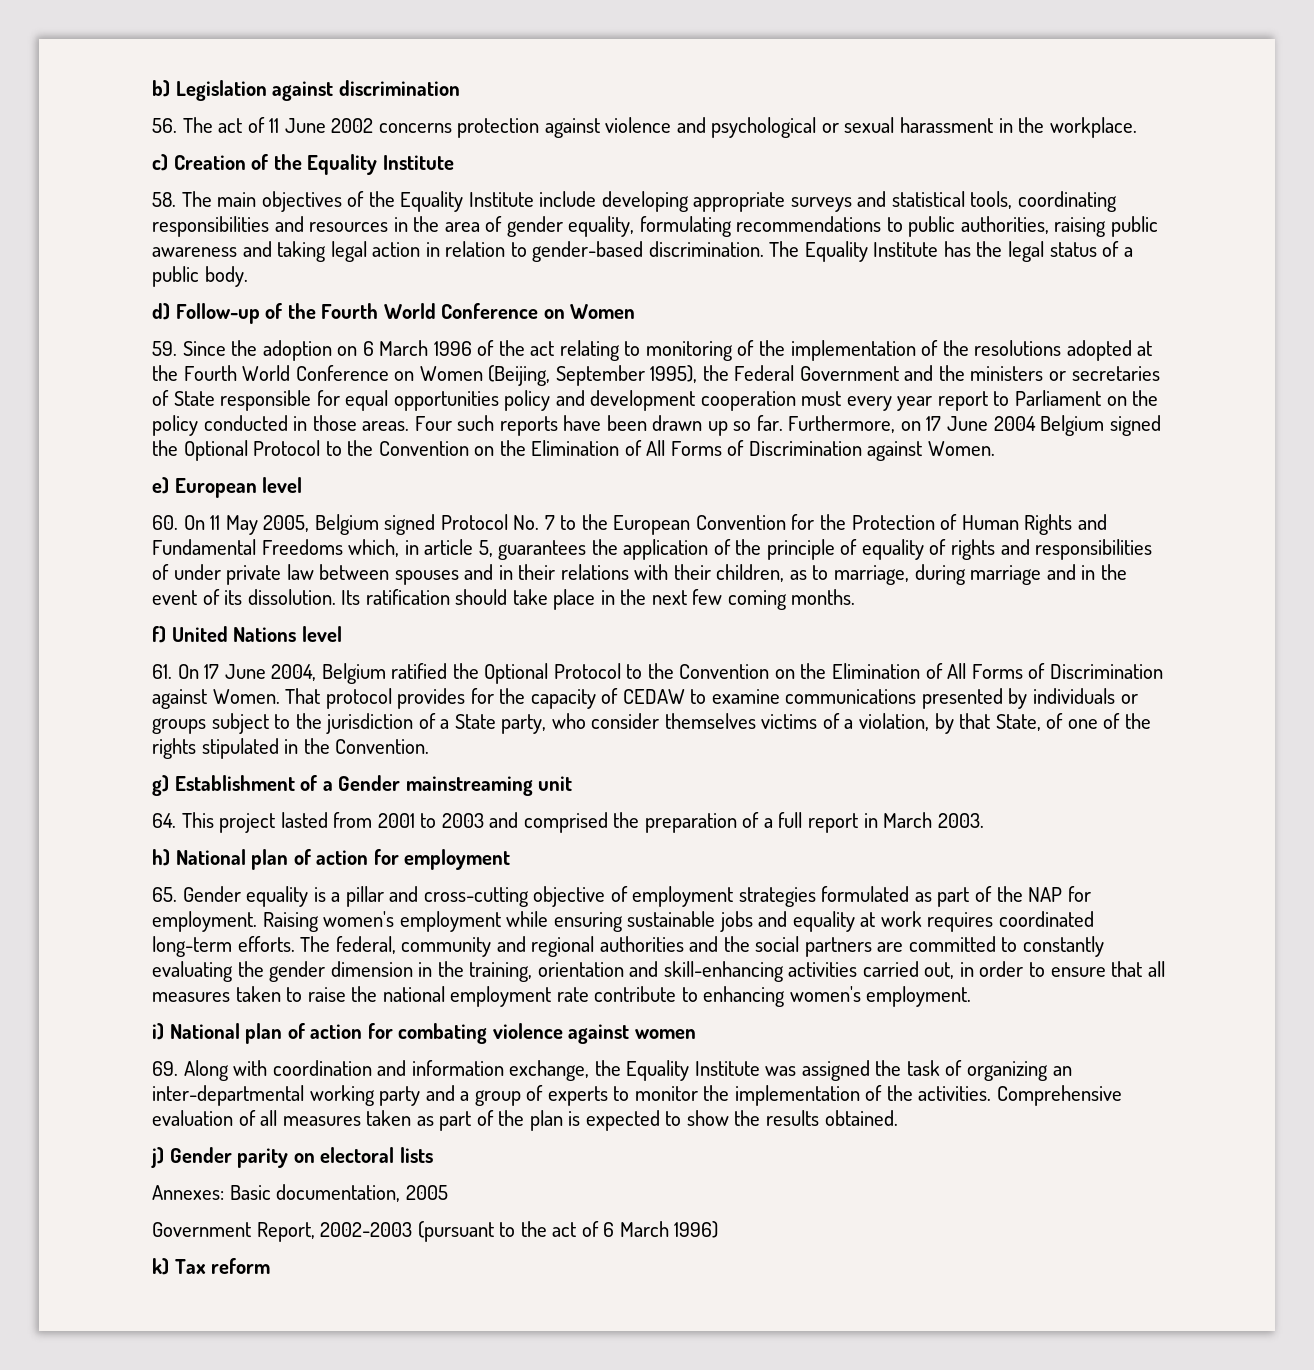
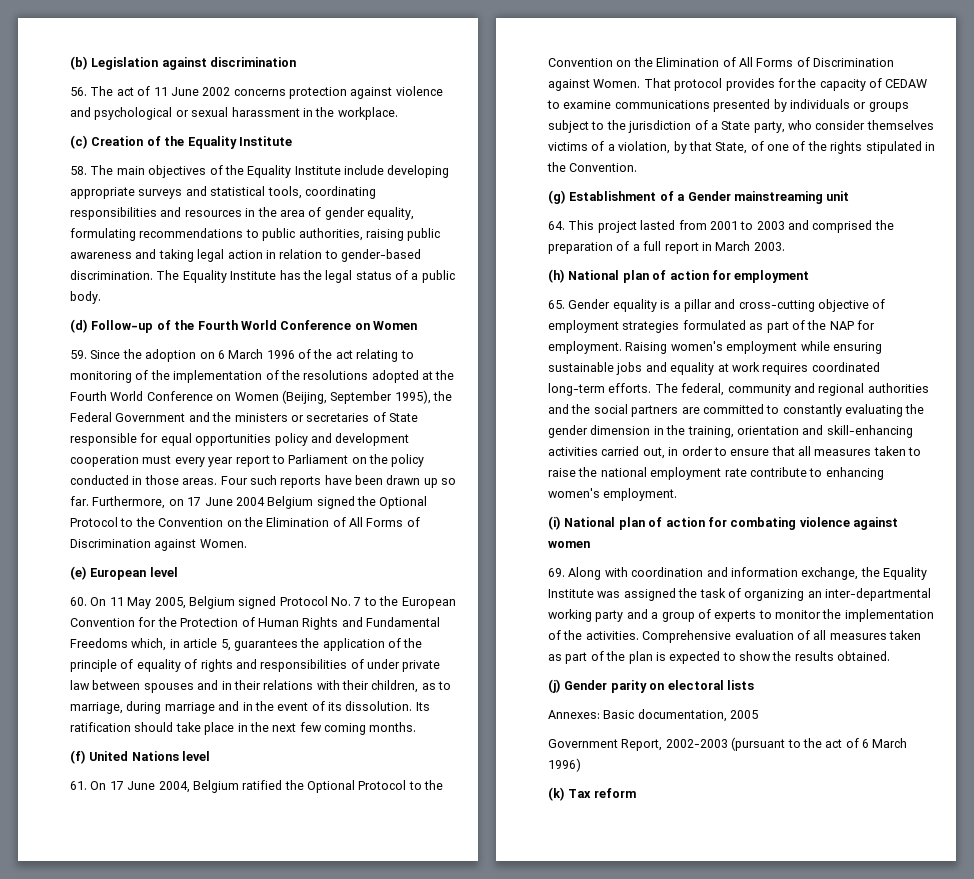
- b) Legislation against discrimination
+ (b) Legislation against discrimination
- c) Creation of the Equality Institute
+ (c) Creation of the Equality Institute
- d) Follow-up of the Fourth World Conference on Women
+ (d) Follow-up of the Fourth World Conference on Women
- e) European level
+ (e) European level
- f) United Nations level
+ (f) United Nations level
- g) Establishment of a Gender mainstreaming unit
+ (g) Establishment of a Gender mainstreaming unit
- h) National plan of action for employment
+ (h) National plan of action for employment
- i) National plan of action for combating violence against women
+ (i) National plan of action for combating violence against women
- j) Gender parity on electoral lists
+ (j) Gender parity on electoral lists
- k) Tax reform
+ (k) Tax reform

